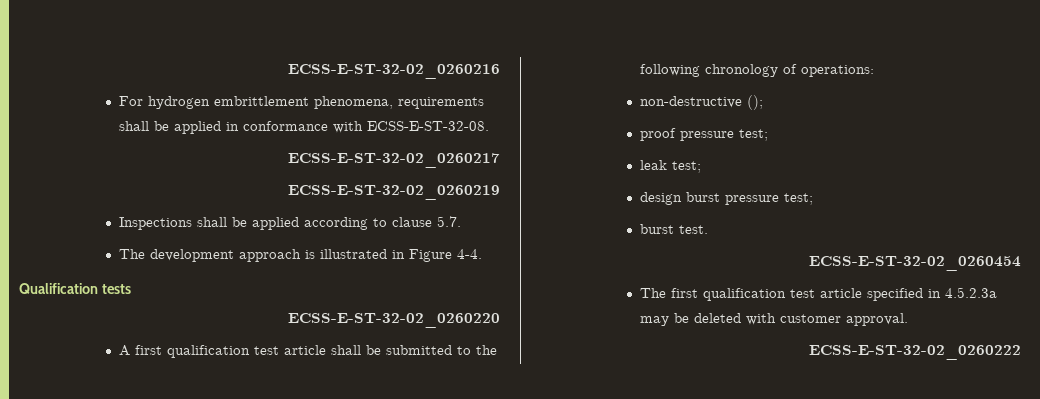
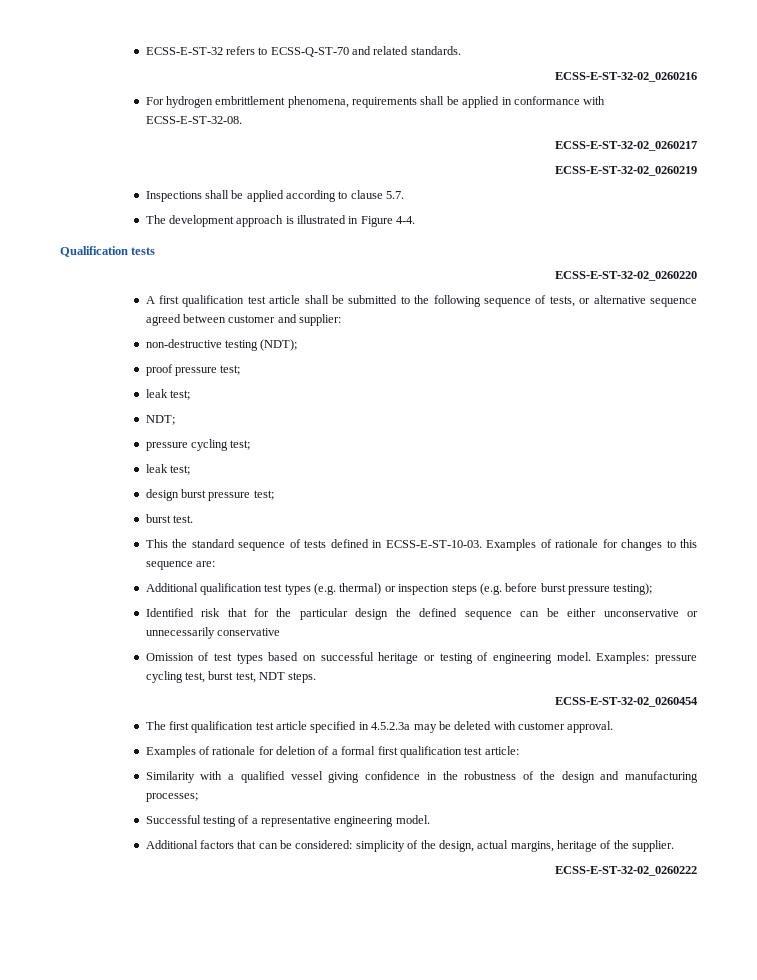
+ ECSS-E-ST-32 refers to ECSS-Q-ST-70 and related standards.
- A first qualification test article shall be submitted to the following chronology of operations:
+ A first qualification test article shall be submitted to the following sequence of tests, or alternative sequence agreed between customer and supplier:
- non-destructive ();
+ non-destructive testing (NDT);
+ NDT;
+ pressure cycling test;
+ leak test;
+ This the standard sequence of tests defined in ECSS-E-ST-10-03. Examples of rationale for changes to this sequence are:
+ Additional qualification test types (e.g. thermal) or inspection steps (e.g. before burst pressure testing);
+ Identified risk that for the particular design the defined sequence can be either unconservative or unnecessarily conservative
+ Omission of test types based on successful heritage or testing of engineering model. Examples: pressure cycling test, burst test, NDT steps.
+ Examples of rationale for deletion of a formal first qualification test article:
+ Similarity with a qualified vessel giving confidence in the robustness of the design and manufacturing processes;
+ Successful testing of a representative engineering model.
+ Additional factors that can be considered: simplicity of the design, actual margins, heritage of the supplier.

